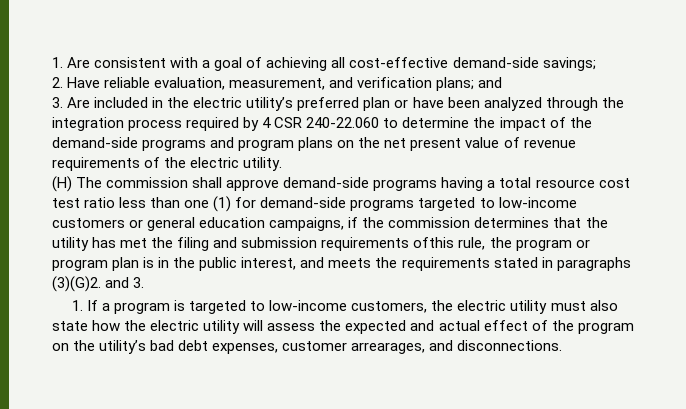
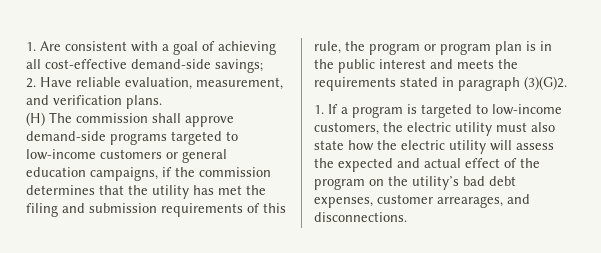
- 2. Have reliable evaluation, measurement, and verification plans; and
- 3. Are included in the electric utility’s preferred plan or have been analyzed through the integration process required by 4 CSR 240-22.060 to determine the impact of the demand-side programs and program plans on the net present value of revenue requirements of the electric utility.
+ 2. Have reliable evaluation, measurement, and verification plans.
- (H) The commission shall approve demand-side programs having a total resource cost test ratio less than one (1) for demand-side programs targeted to low-income customers or general education campaigns, if the commission determines that the utility has met the filing and submission requirements ofthis rule, the program or program plan is in the public interest, and meets the requirements stated in paragraphs (3)(G)2. and 3.
+ (H) The commission shall approve demand-side programs targeted to low-income customers or general education campaigns, if the commission determines that the utility has met the filing and submission requirements of this rule, the program or program plan is in the public interest and meets the requirements stated in paragraph (3)(G)2.

